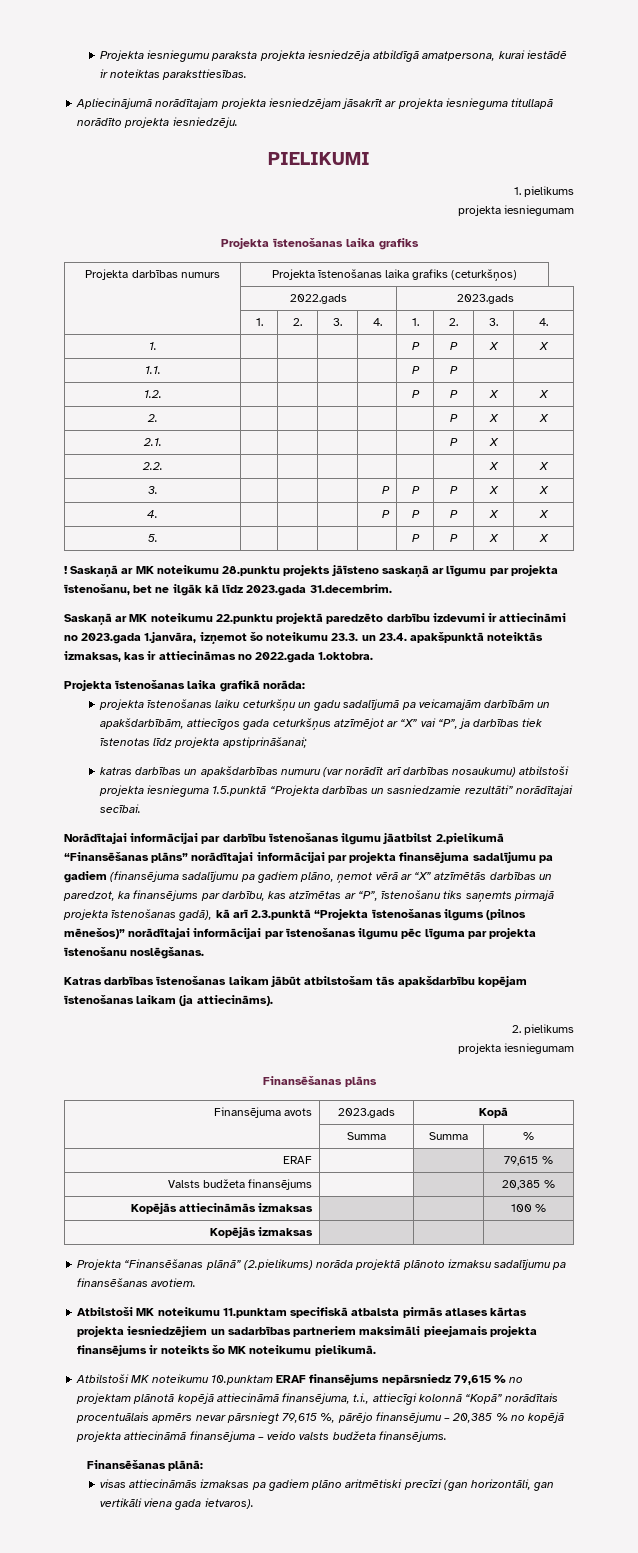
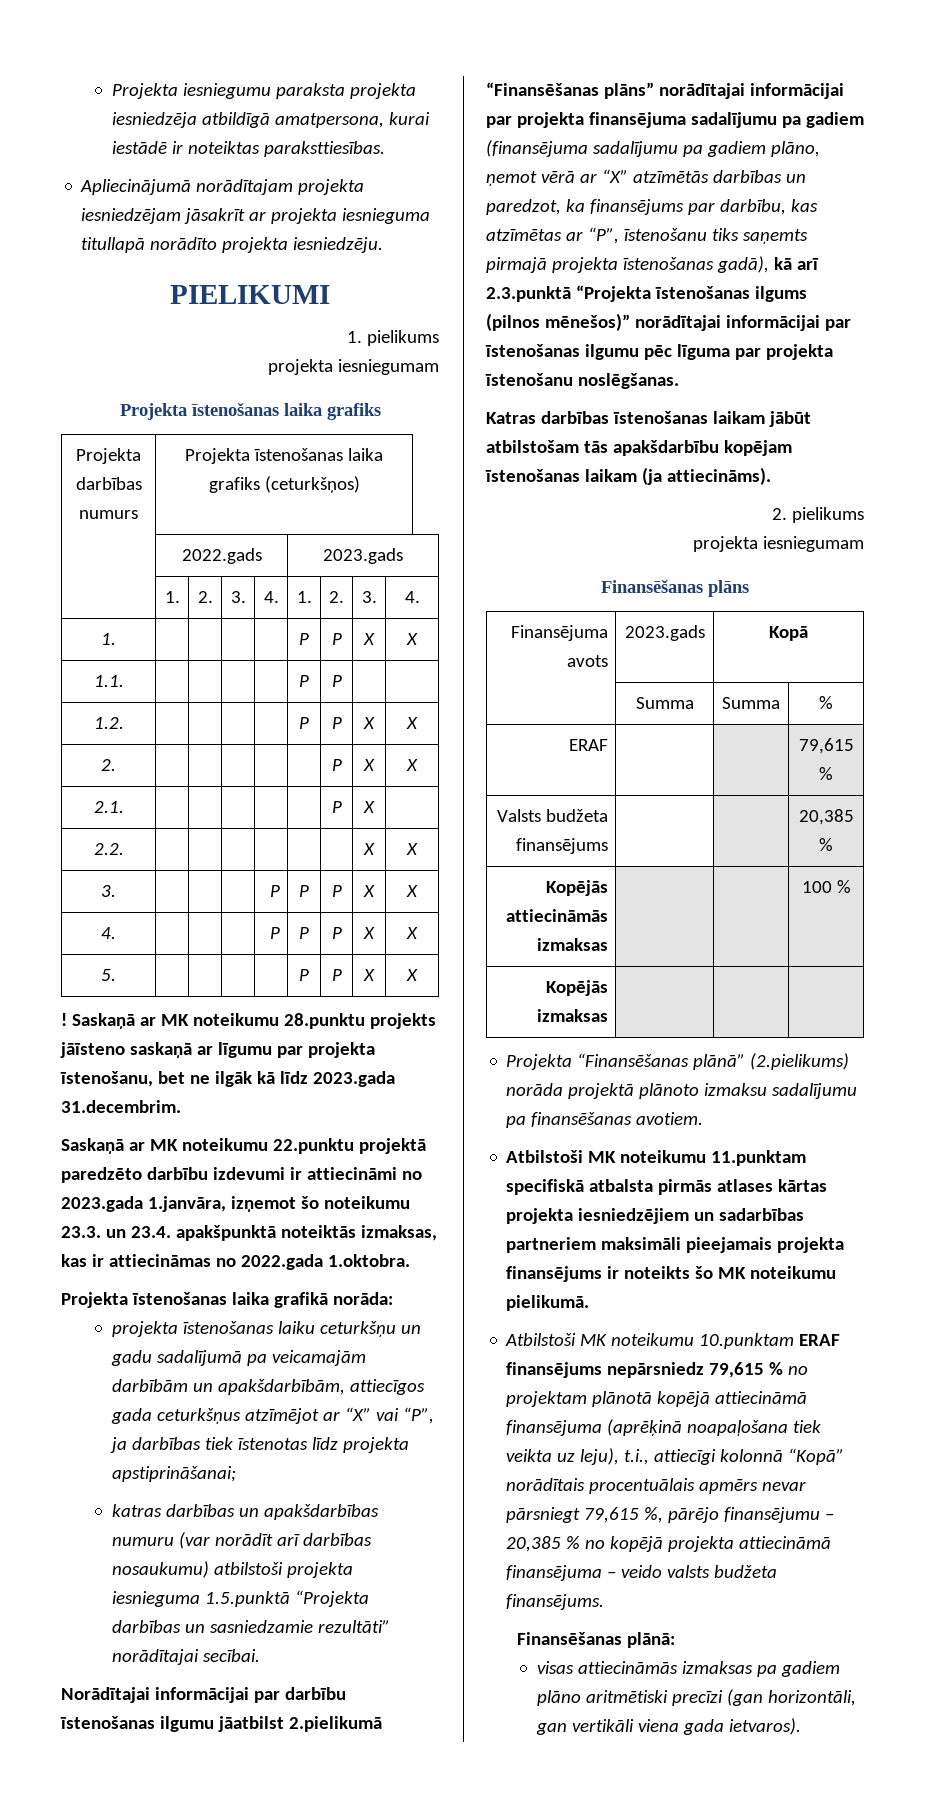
- Atbilstoši MK noteikumu 10.punktam ERAF finansējums nepārsniedz 79,615 % no projektam plānotā kopējā attiecināmā finansējuma, t.i., attiecīgi kolonnā “Kopā” norādītais procentuālais apmērs nevar pārsniegt 79,615 %, pārējo finansējumu – 20,385 % no kopējā projekta attiecināmā finansējuma – veido valsts budžeta finansējums.
+ Atbilstoši MK noteikumu 10.punktam ERAF finansējums nepārsniedz 79,615 % no projektam plānotā kopējā attiecināmā finansējuma (aprēķinā noapaļošana tiek veikta uz leju), t.i., attiecīgi kolonnā “Kopā” norādītais procentuālais apmērs nevar pārsniegt 79,615 %, pārējo finansējumu – 20,385 % no kopējā projekta attiecināmā finansējuma – veido valsts budžeta finansējums.

